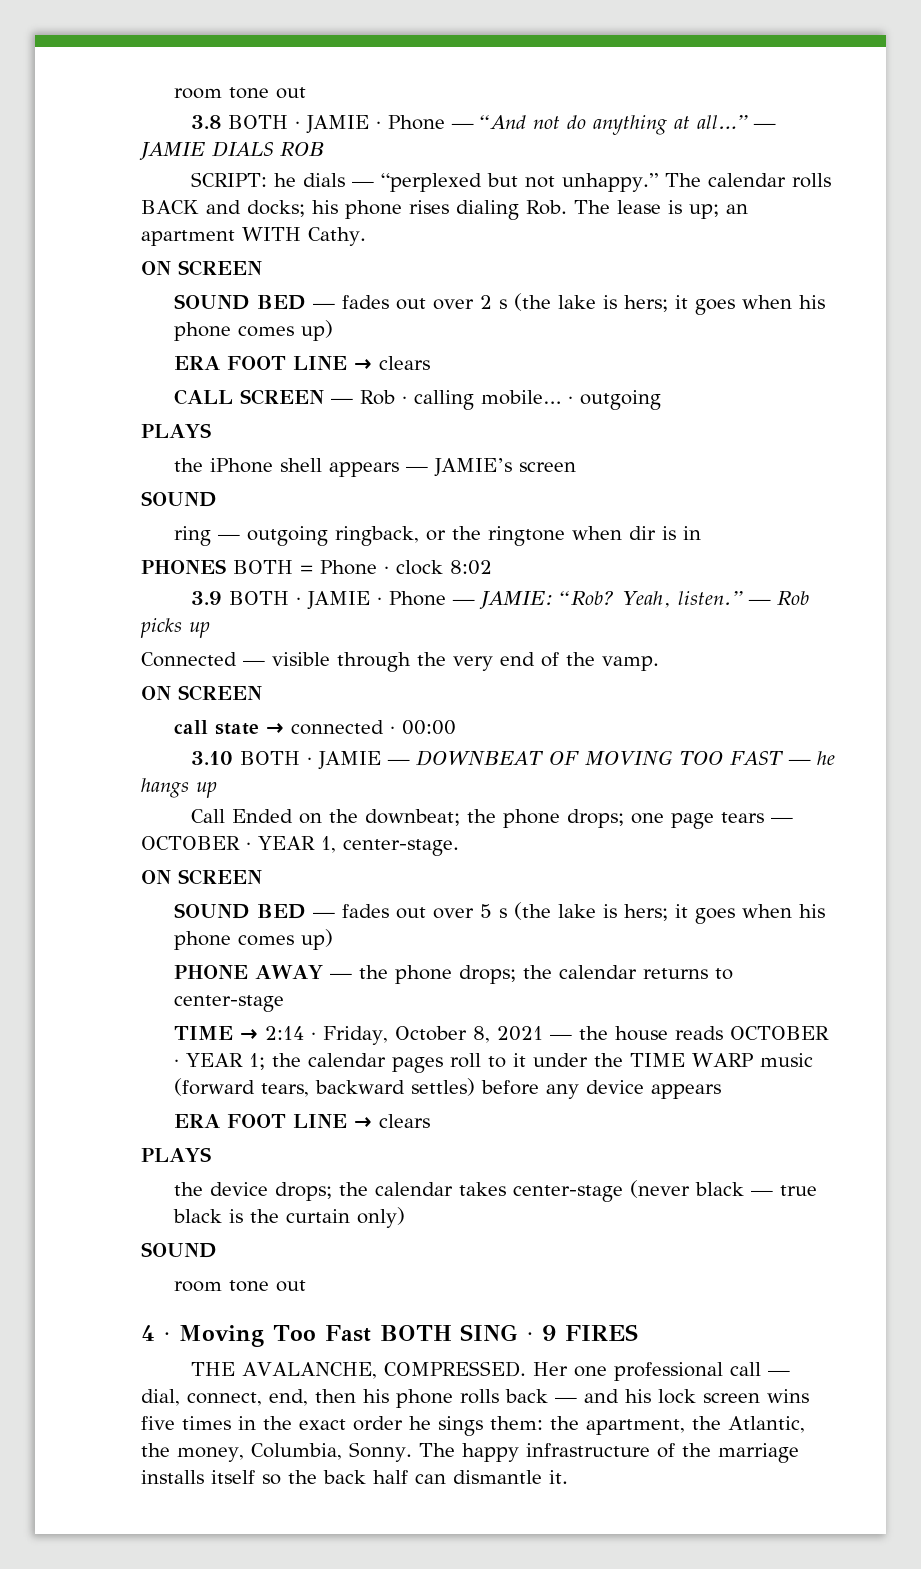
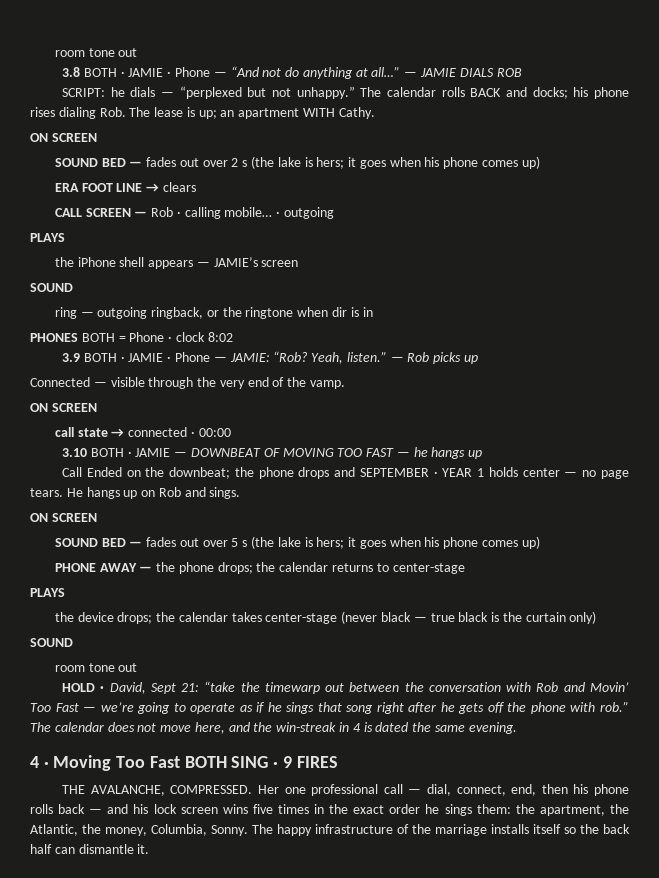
- Call Ended on the downbeat; the phone drops; one page tears — OCTOBER · YEAR 1, center-stage.
+ Call Ended on the downbeat; the phone drops and SEPTEMBER · YEAR 1 holds center — no page tears. He hangs up on Rob and sings.
- TIME → 2:14 · Friday, October 8, 2021 — the house reads OCTOBER · YEAR 1; the calendar pages roll to it under the TIME WARP music (forward tears, backward settles) before any device appears
- ERA FOOT LINE → clears
+ HOLD · David, Sept 21: “take the timewarp out between the conversation with Rob and Movin’ Too Fast — we’re going to operate as if he sings that song right after he gets off the phone with rob.” The calendar does not move here, and the win-streak in 4 is dated the same evening.

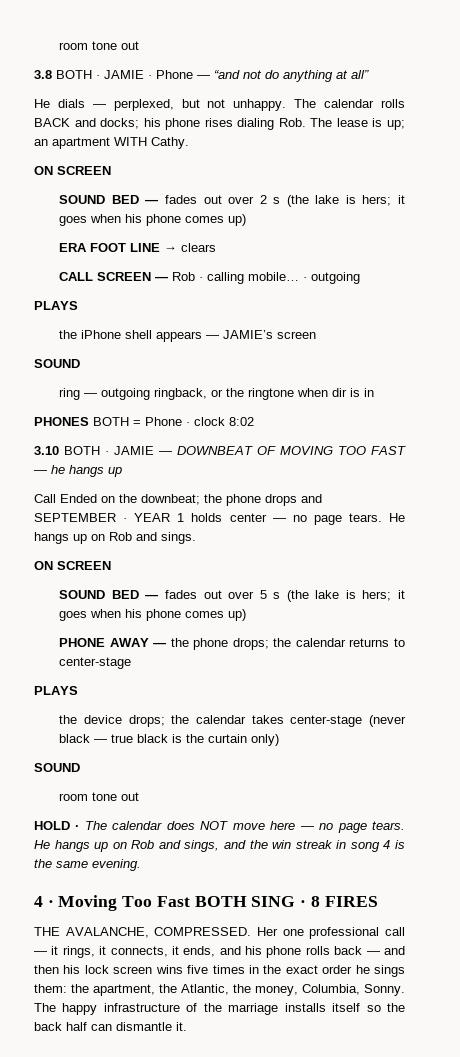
- 3.8 BOTH · JAMIE · Phone — “And not do anything at all…” — JAMIE DIALS ROB
- SCRIPT: he dials — “perplexed but not unhappy.”
+ 3.8 BOTH · JAMIE · Phone — “and not do anything at all”
+ He dials — perplexed, but not unhappy.
- 3.9 BOTH · JAMIE · Phone — JAMIE: “Rob? Yeah, listen.” — Rob picks up
- Connected — visible through the very end of the vamp.
- ON SCREEN
- call state → connected · 00:00
- HOLD · David, Sept 21: “take the timewarp out between the conversation with Rob and Movin’ Too Fast — we’re going to operate as if he sings that song right after he gets off the phone with rob.” The calendar does not move here, and the win-streak in 4 is dated the same evening.
+ HOLD · The calendar does NOT move here — no page tears. He hangs up on Rob and sings, and the win streak in song 4 is the same evening.
- 4 · Moving Too Fast BOTH SING · 9 FIRES
+ 4 · Moving Too Fast BOTH SING · 8 FIRES
- Her one professional call — dial, connect, end, then his phone rolls back — and his lock screen wins five times in the exact order he sings them: the apartment, the Atlantic, the money, Columbia, Sonny.
+ Her one professional call — it rings, it connects, it ends, and his phone rolls back — and then his lock screen wins five times in the exact order he sings them: the apartment, the Atlantic, the money, Columbia, Sonny.

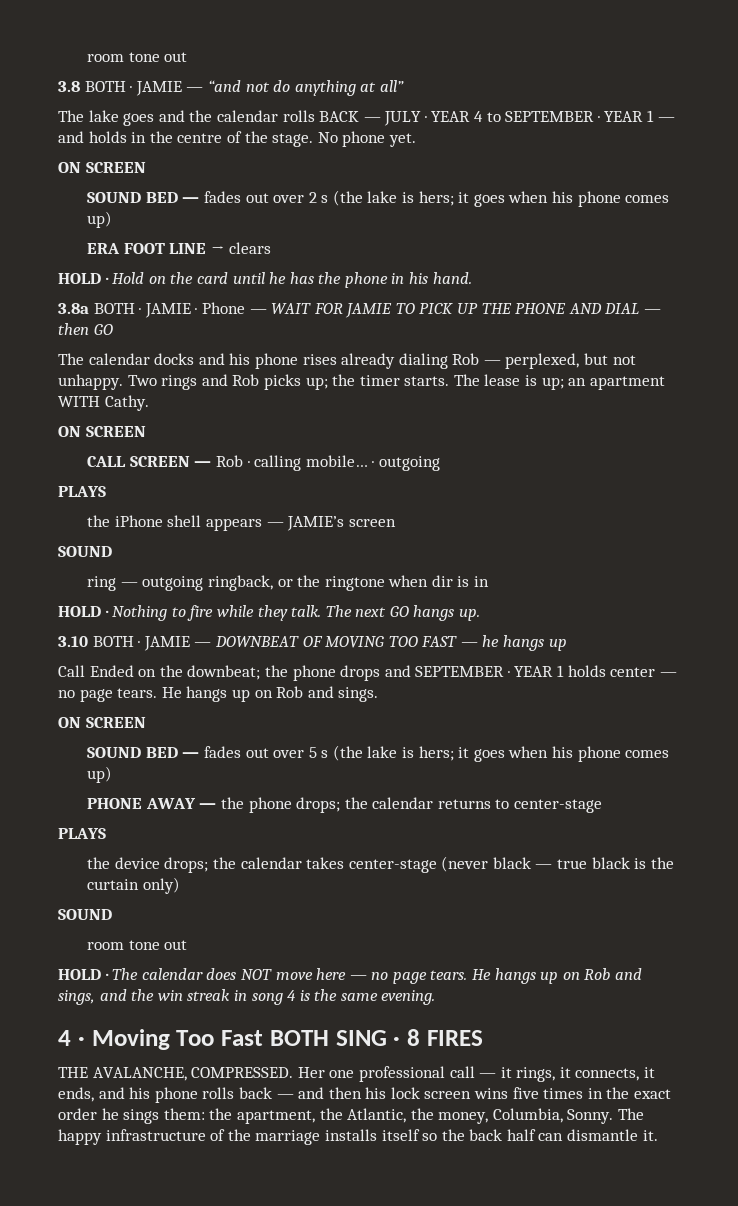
- 3.8 BOTH · JAMIE · Phone — “and not do anything at all”
+ 3.8 BOTH · JAMIE — “and not do anything at all”
- He dials — perplexed, but not unhappy. The calendar rolls BACK and docks; his phone rises dialing Rob. The lease is up; an apartment WITH Cathy.
+ The lake goes and the calendar rolls BACK — JULY · YEAR 4 to SEPTEMBER · YEAR 1 — and holds in the centre of the stage. No phone yet.
+ HOLD · Hold on the card until he has the phone in his hand.
+ 3.8a BOTH · JAMIE · Phone — WAIT FOR JAMIE TO PICK UP THE PHONE AND DIAL — then GO
+ The calendar docks and his phone rises already dialing Rob — perplexed, but not unhappy. Two rings and Rob picks up; the timer starts. The lease is up; an apartment WITH Cathy.
+ ON SCREEN
- PHONES BOTH = Phone · clock 8:02
+ HOLD · Nothing to fire while they talk. The next GO hangs up.

